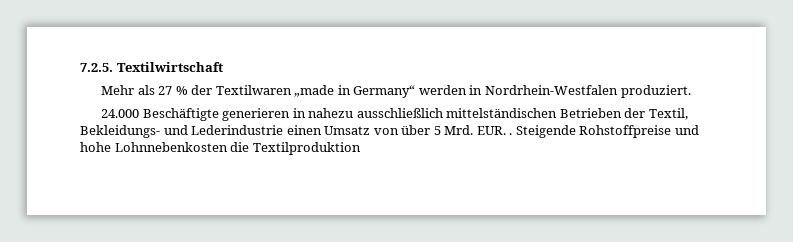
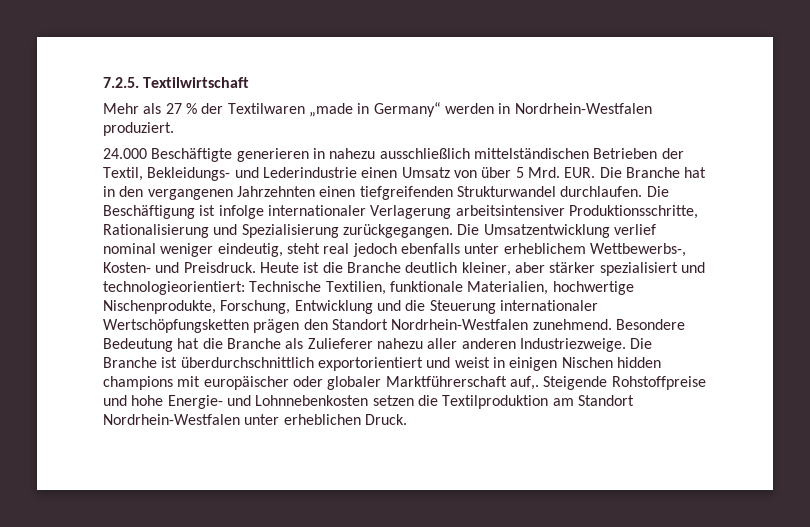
- 24.000 Beschäftigte generieren in nahezu ausschließlich mittelständischen Betrieben der Textil, Bekleidungs- und Lederindustrie einen Umsatz von über 5 Mrd. EUR. . Steigende Rohstoffpreise und hohe Lohnnebenkosten die Textilproduktion
+ 24.000 Beschäftigte generieren in nahezu ausschließlich mittelständischen Betrieben der Textil, Bekleidungs- und Lederindustrie einen Umsatz von über 5 Mrd. EUR. Die Branche hat in den vergangenen Jahrzehnten einen tiefgreifenden Strukturwandel durchlaufen. Die Beschäftigung ist infolge internationaler Verlagerung arbeitsintensiver Produktionsschritte, Rationalisierung und Spezialisierung zurückgegangen. Die Umsatzentwicklung verlief nominal weniger eindeutig, steht real jedoch ebenfalls unter erheblichem Wettbewerbs-, Kosten- und Preisdruck. Heute ist die Branche deutlich kleiner, aber stärker spezialisiert und technologieorientiert: Technische Textilien, funktionale Materialien, hochwertige Nischenprodukte, Forschung, Entwicklung und die Steuerung internationaler Wertschöpfungsketten prägen den Standort Nordrhein-Westfalen zunehmend. Besondere Bedeutung hat die Branche als Zulieferer nahezu aller anderen Industriezweige. Die Branche ist überdurchschnittlich exportorientiert und weist in einigen Nischen hidden champions mit europäischer oder globaler Marktführerschaft auf,. Steigende Rohstoffpreise und hohe Energie- und Lohnnebenkosten setzen die Textilproduktion am Standort Nordrhein-Westfalen unter erheblichen Druck.

